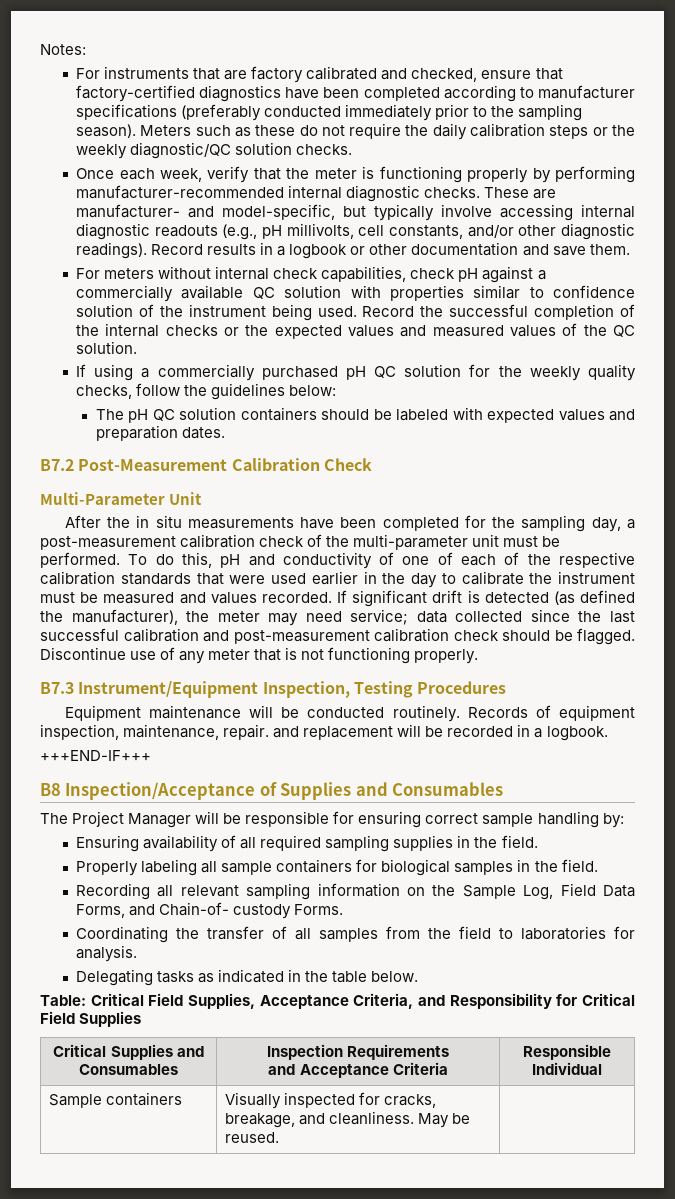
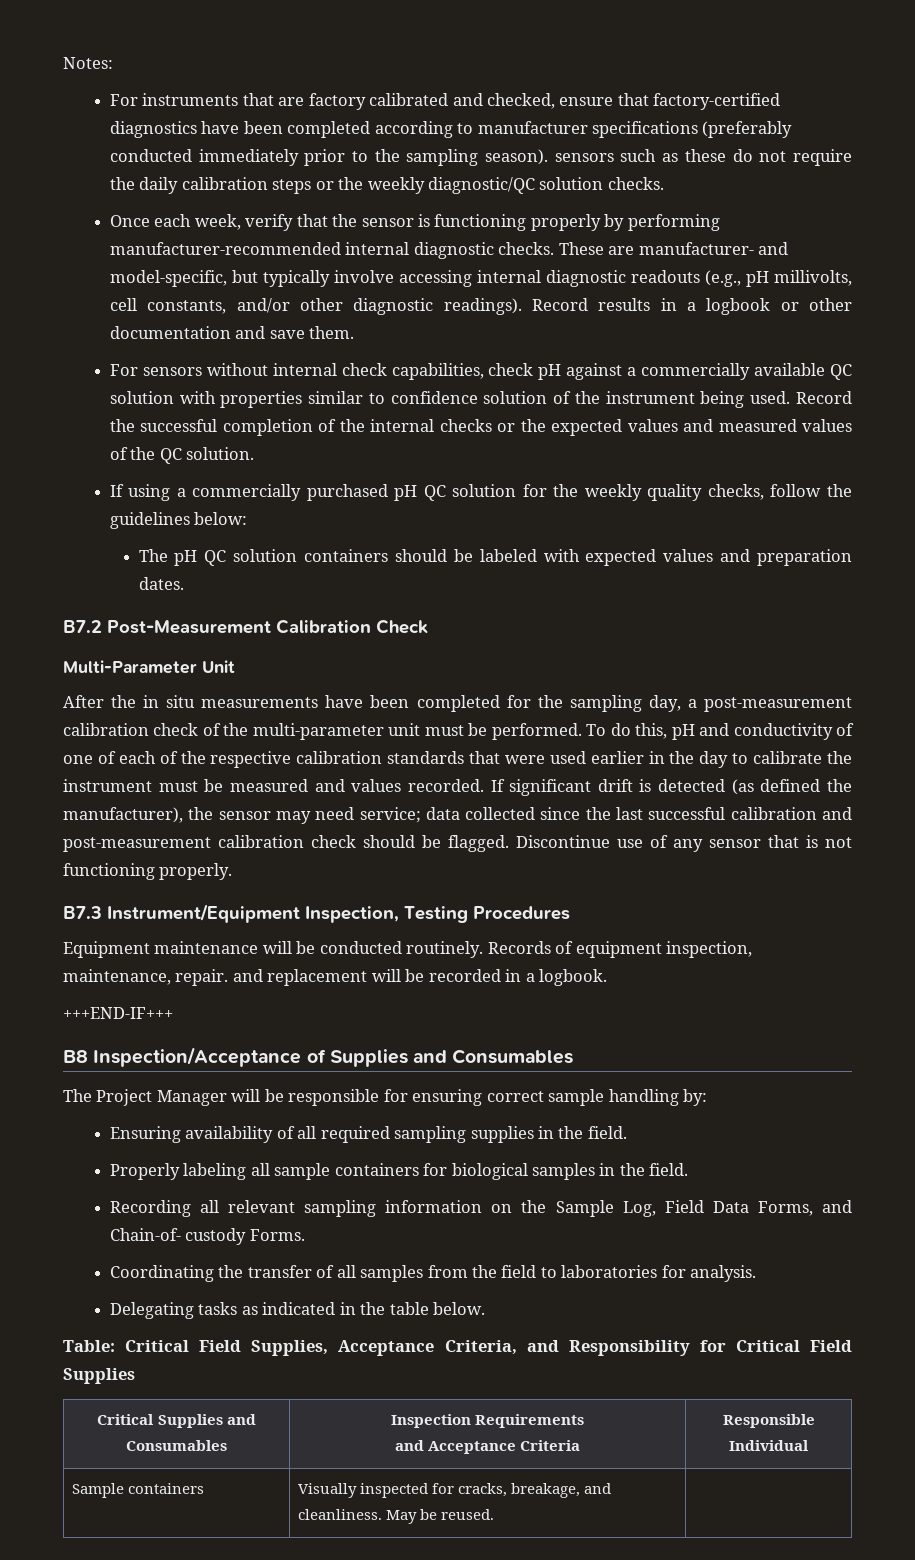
- For instruments that are factory calibrated and checked, ensure that factory-certified diagnostics have been completed according to manufacturer specifications (preferably conducted immediately prior to the sampling season). Meters such as these do not require the daily calibration steps or the weekly diagnostic/QC solution checks.
+ For instruments that are factory calibrated and checked, ensure that factory-certified diagnostics have been completed according to manufacturer specifications (preferably conducted immediately prior to the sampling season). sensors such as these do not require the daily calibration steps or the weekly diagnostic/QC solution checks.
- Once each week, verify that the meter is functioning properly by performing manufacturer-recommended internal diagnostic checks.
+ Once each week, verify that the sensor is functioning properly by performing manufacturer-recommended internal diagnostic checks.
- For meters without internal check capabilities, check pH against a commercially available QC solution with properties similar to confidence solution of the instrument being used.
+ For sensors without internal check capabilities, check pH against a commercially available QC solution with properties similar to confidence solution of the instrument being used.
- If significant drift is detected (as defined the manufacturer), the meter may need service; data collected since the last successful calibration and post-measurement calibration check should be flagged.
+ If significant drift is detected (as defined the manufacturer), the sensor may need service; data collected since the last successful calibration and post-measurement calibration check should be flagged.
- Discontinue use of any meter that is not functioning properly.
+ Discontinue use of any sensor that is not functioning properly.

